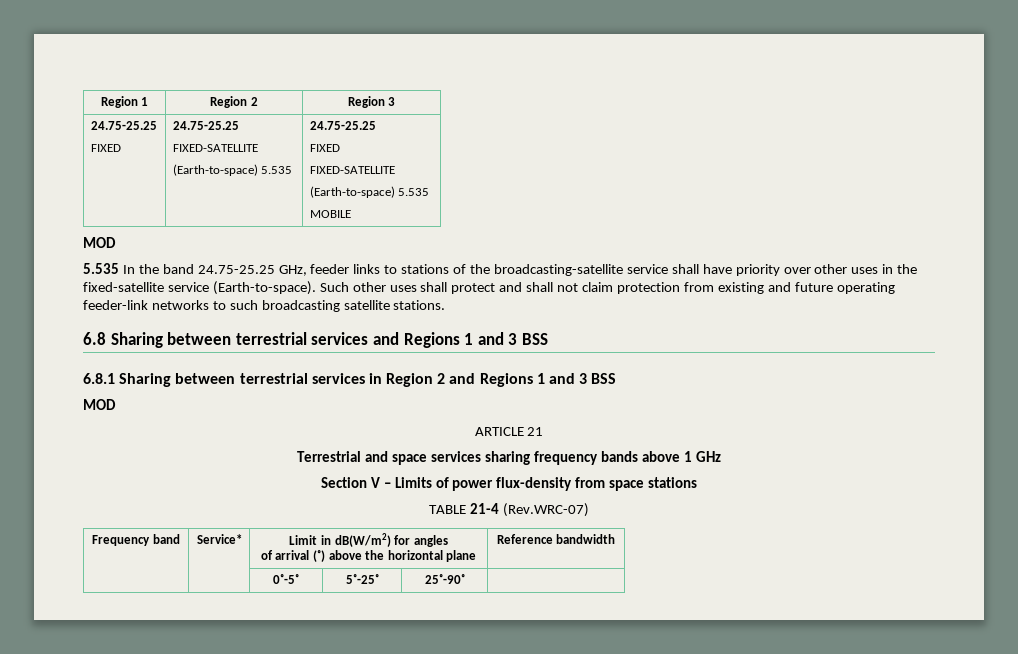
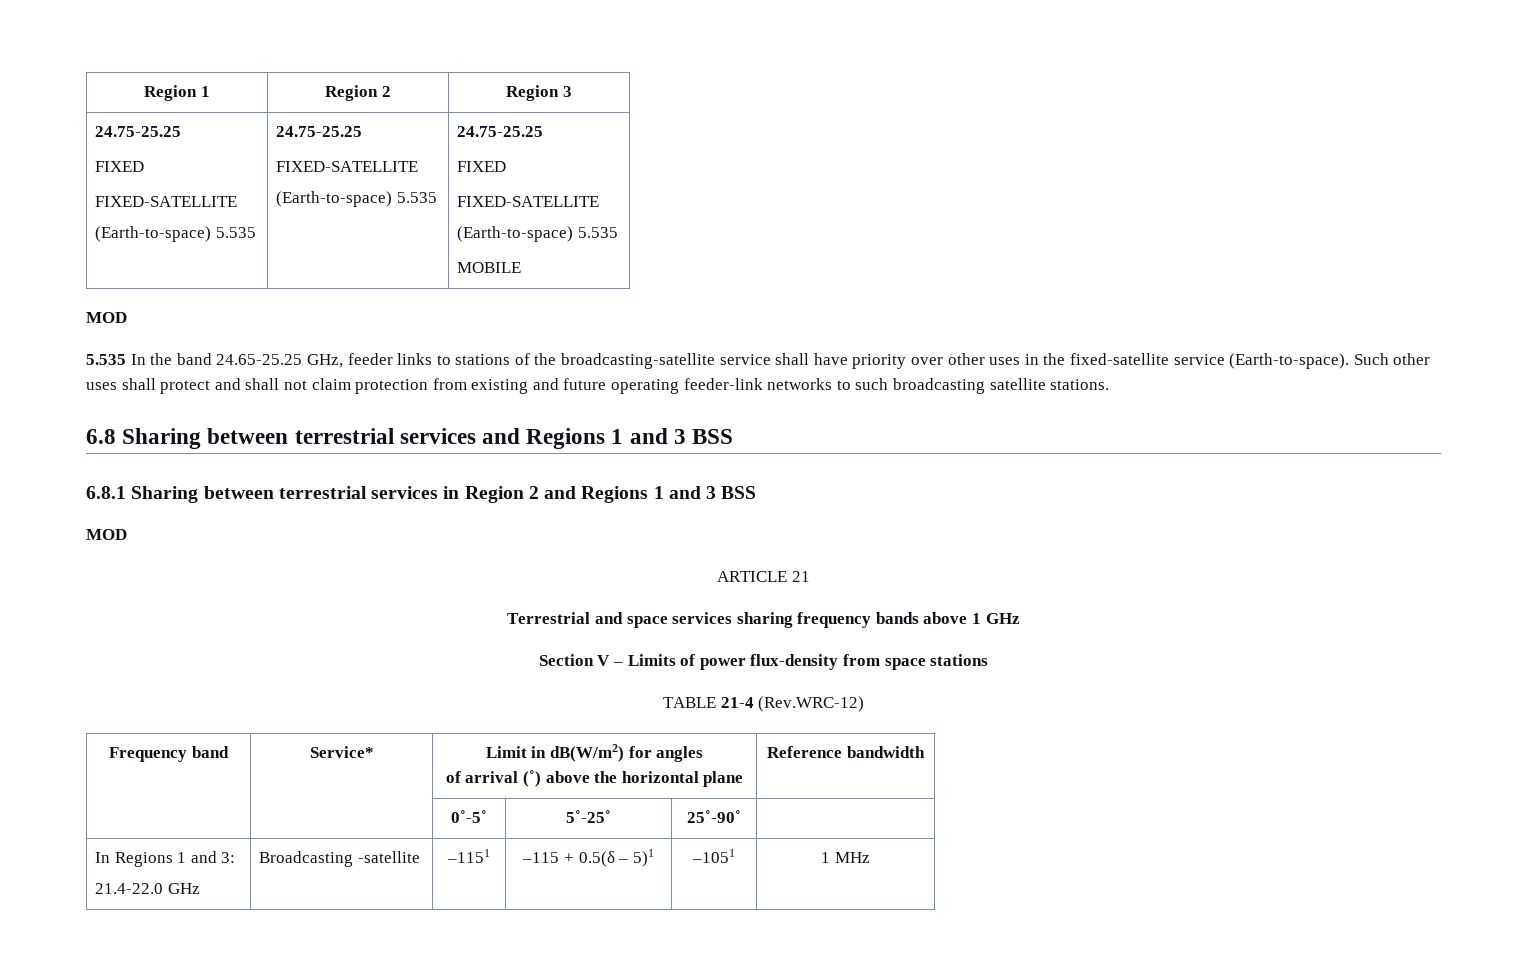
  Region 1 | Region 2 | Region 3
  24.75-25.25
- FIXED | 24.75-25.25
+ FIXED
+ FIXED-SATELLITE
+ (Earth-to-space) 5.535 | 24.75-25.25
- 5.535 In the band 24.75-25.25 GHz, feeder links to stations of the broadcasting-satellite service shall have priority over other uses in the fixed-satellite service (Earth-to-space).
+ 5.535 In the band 24.65-25.25 GHz, feeder links to stations of the broadcasting-satellite service shall have priority over other uses in the fixed-satellite service (Earth-to-space).
- TABLE 21-4 (Rev.WRC-07)
+ TABLE 21-4 (Rev.WRC-12)
+ In Regions 1 and 3:
+ 21.4-22.0 GHz | Broadcasting -satellite | –1151 | –115 + 0.5(δ – 5)1 | –1051 | 1 MHz

